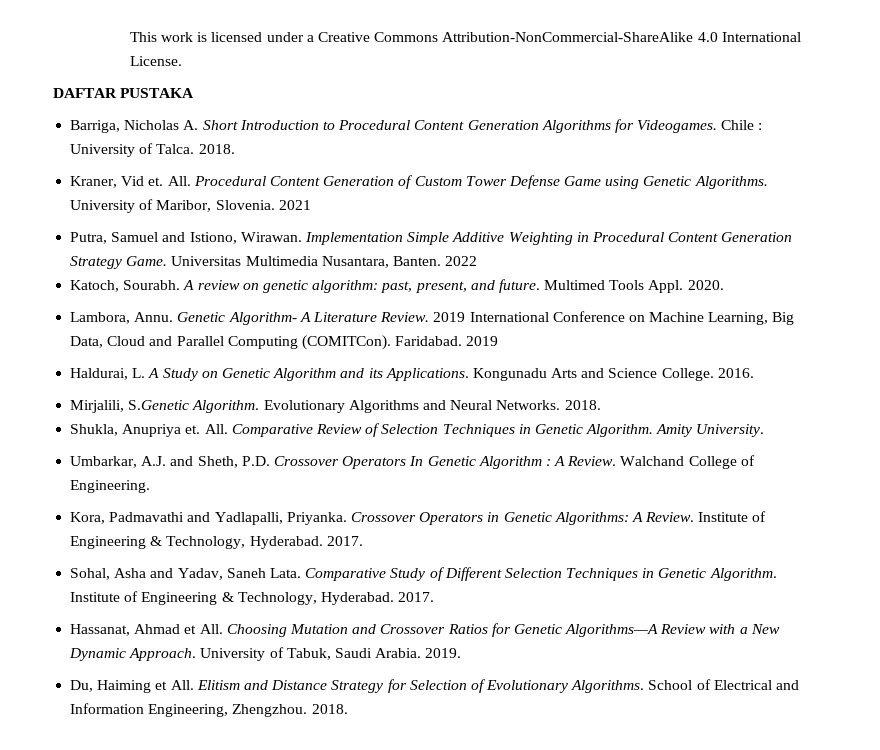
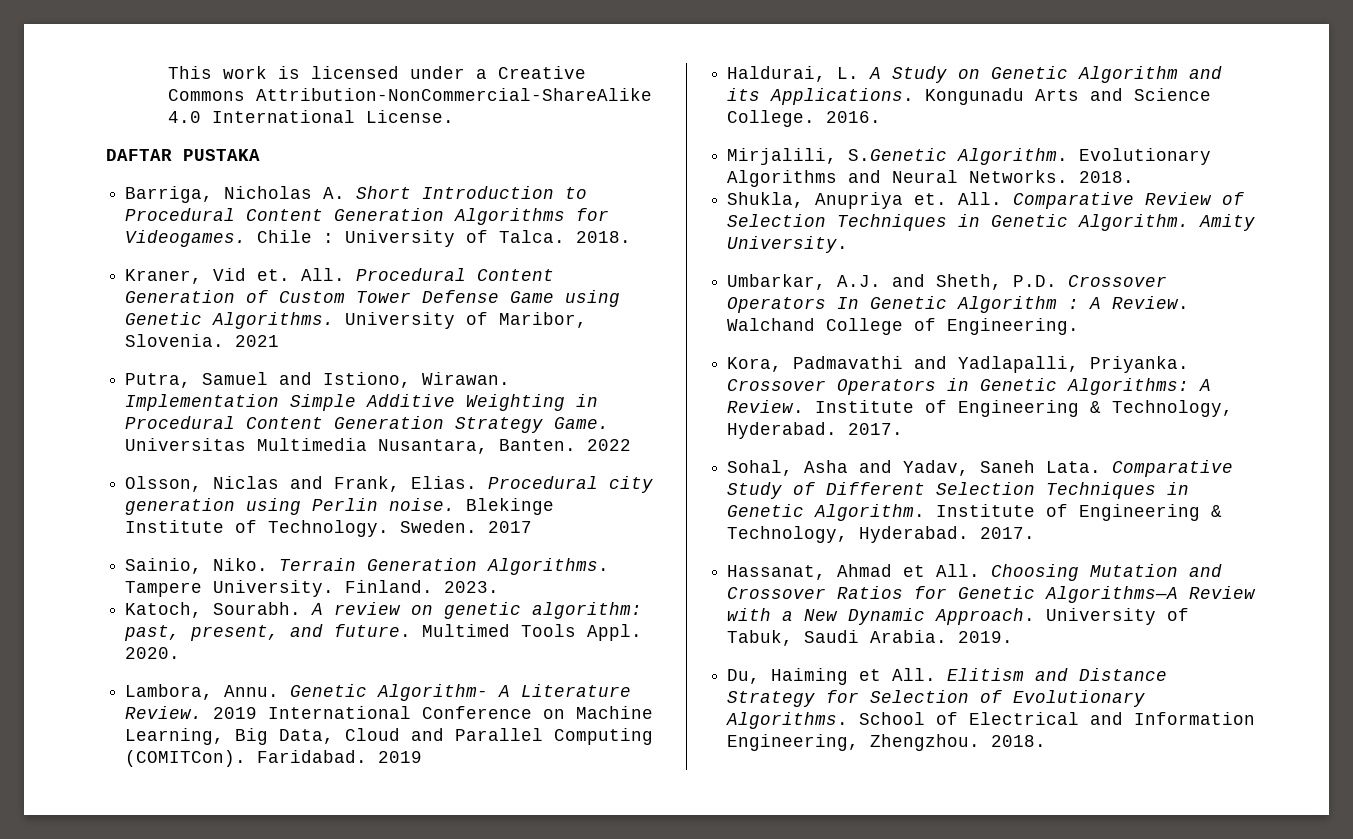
+ Olsson, Niclas and Frank, Elias. Procedural city generation using Perlin noise. Blekinge Institute of Technology. Sweden. 2017
+ Sainio, Niko. Terrain Generation Algorithms. Tampere University. Finland. 2023.

